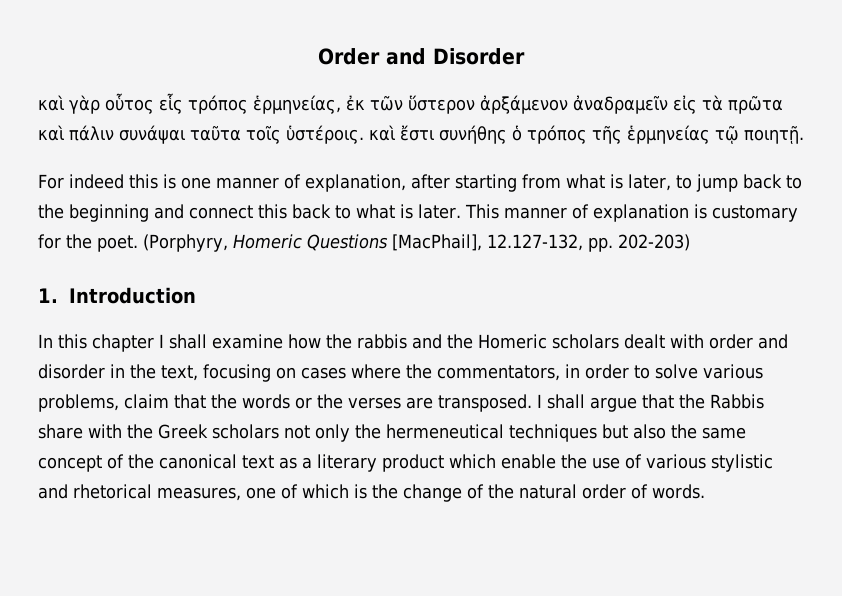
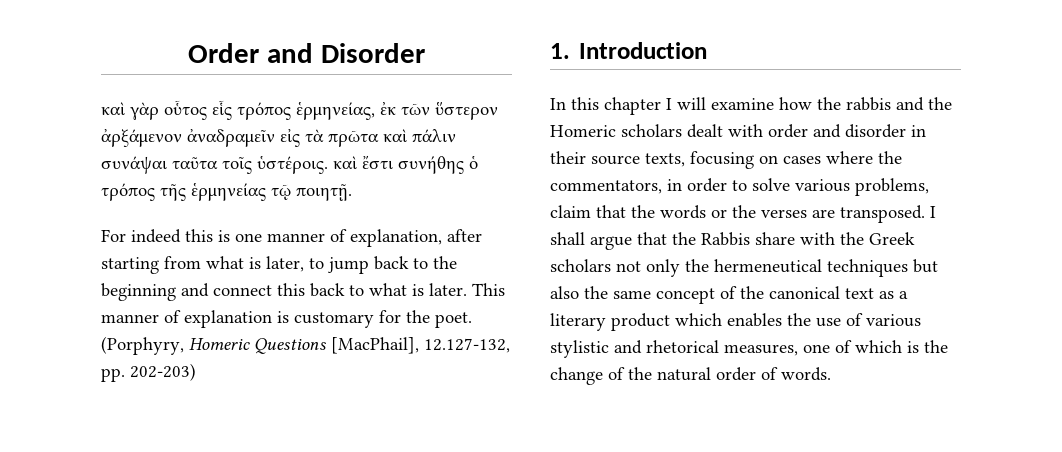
- In this chapter I shall examine how the rabbis and the Homeric scholars dealt with order and disorder in the text, focusing on cases where the commentators, in order to solve various problems, claim that the words or the verses are transposed.
+ In this chapter I will examine how the rabbis and the Homeric scholars dealt with order and disorder in their source texts, focusing on cases where the commentators, in order to solve various problems, claim that the words or the verses are transposed.
- I shall argue that the Rabbis share with the Greek scholars not only the hermeneutical techniques but also the same concept of the canonical text as a literary product which enable the use of various stylistic and rhetorical measures, one of which is the change of the natural order of words.
+ I shall argue that the Rabbis share with the Greek scholars not only the hermeneutical techniques but also the same concept of the canonical text as a literary product which enables the use of various stylistic and rhetorical measures, one of which is the change of the natural order of words.

